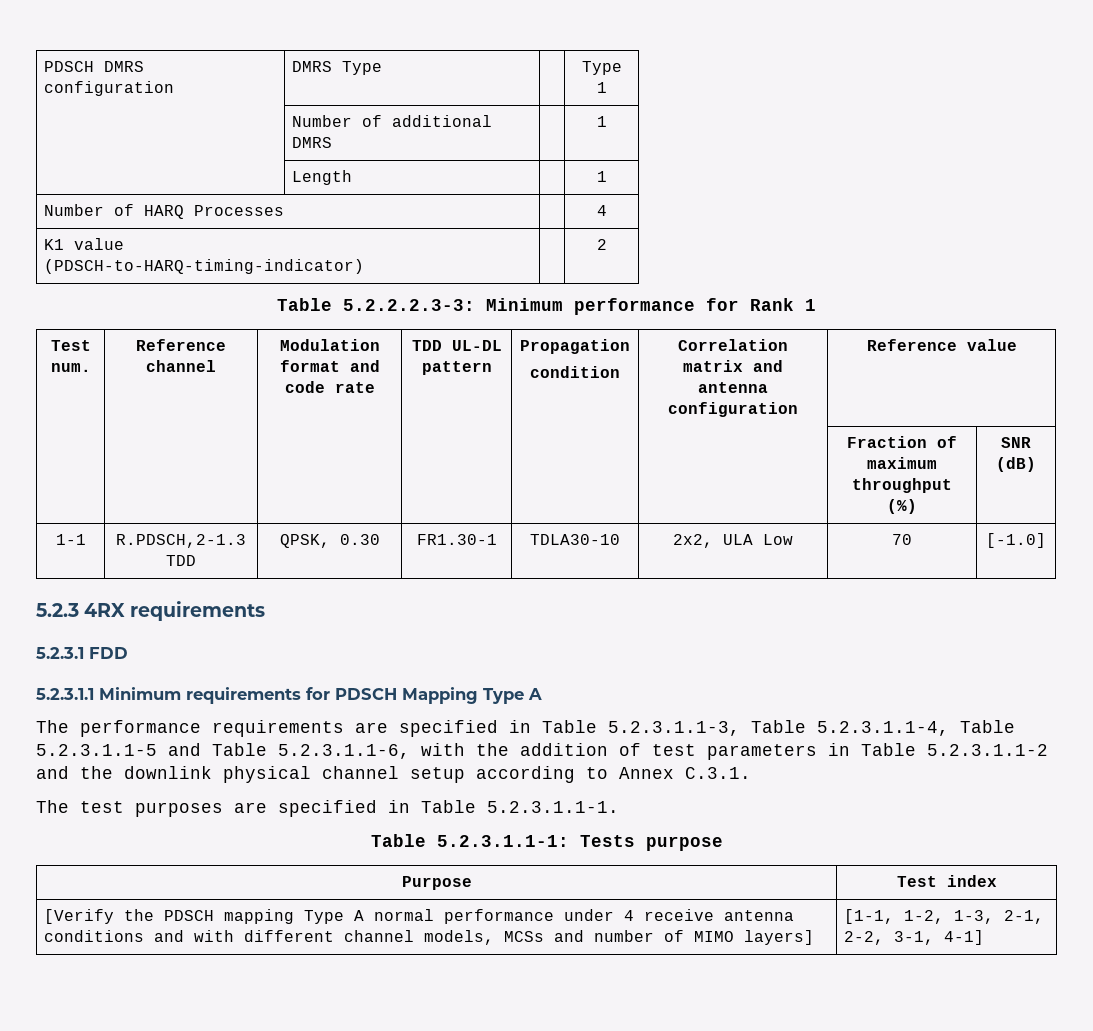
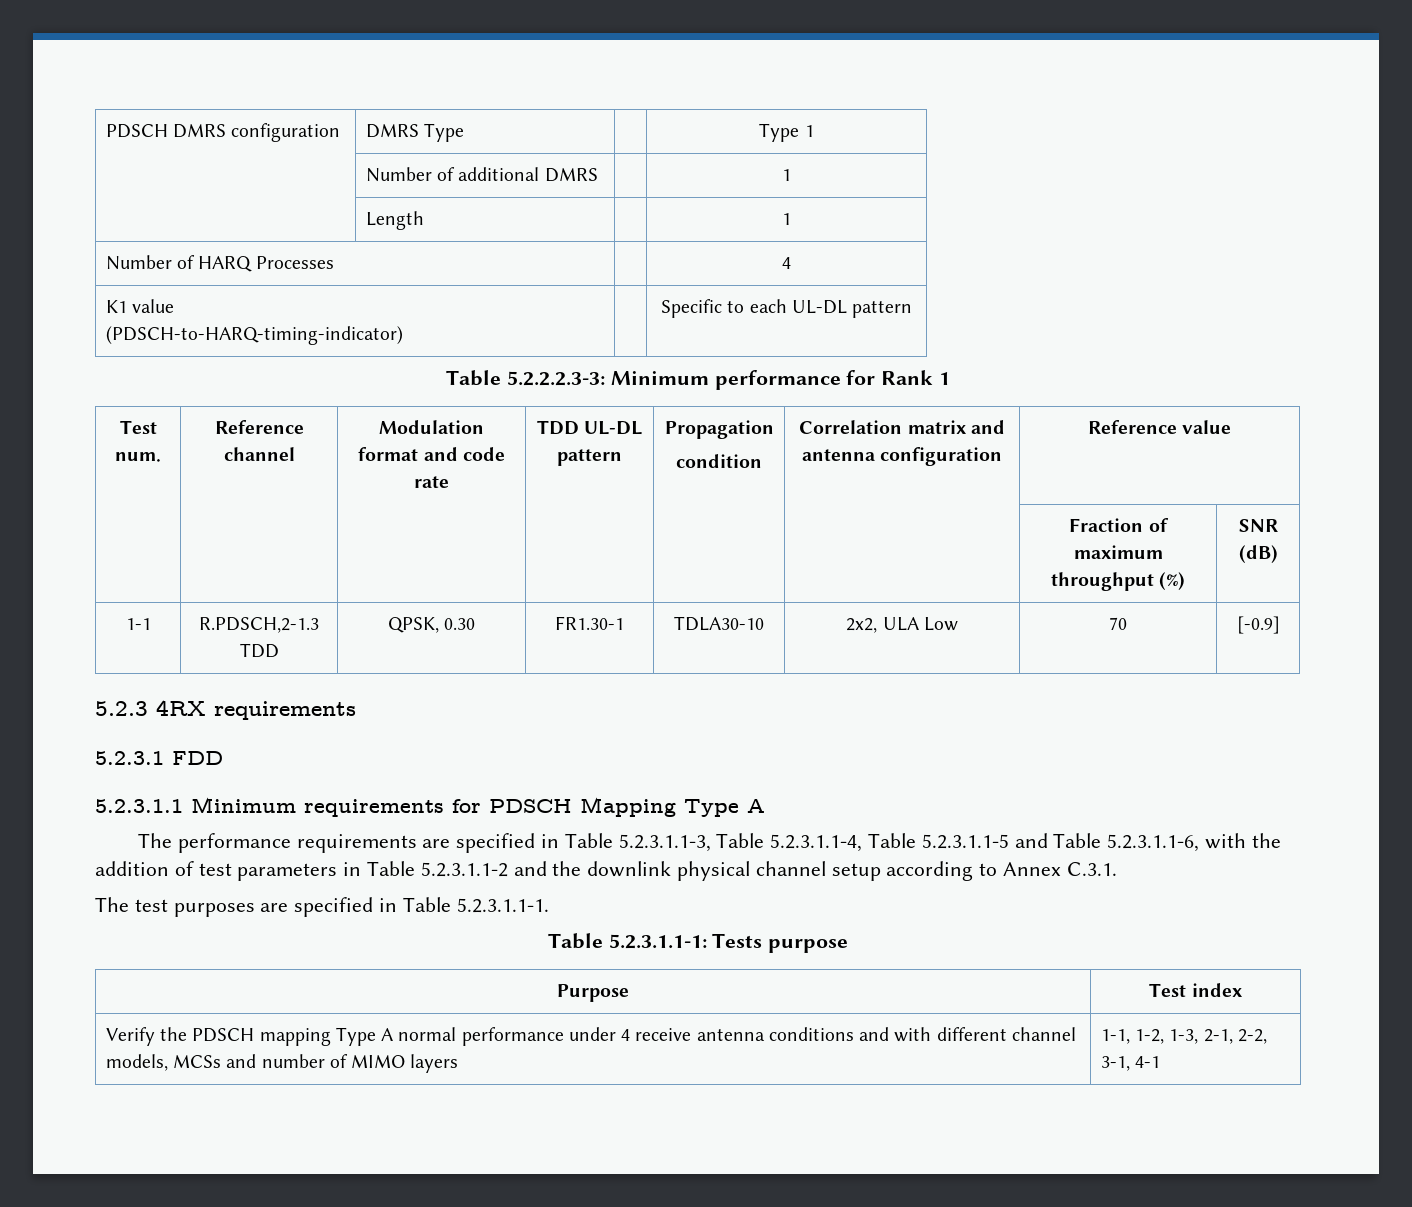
  K1 value
- (PDSCH-to-HARQ-timing-indicator) | | 2
+ (PDSCH-to-HARQ-timing-indicator) | | Specific to each UL-DL pattern
- 1-1 | R.PDSCH,2-1.3 TDD | QPSK, 0.30 | FR1.30-1 | TDLA30-10 | 2x2, ULA Low | 70 | [-1.0]
+ 1-1 | R.PDSCH,2-1.3 TDD | QPSK, 0.30 | FR1.30-1 | TDLA30-10 | 2x2, ULA Low | 70 | [-0.9]
- [Verify the PDSCH mapping Type A normal performance under 4 receive antenna conditions and with different channel models, MCSs and number of MIMO layers] | [1-1, 1-2, 1-3, 2-1, 2-2, 3-1, 4-1]
+ Verify the PDSCH mapping Type A normal performance under 4 receive antenna conditions and with different channel models, MCSs and number of MIMO layers | 1-1, 1-2, 1-3, 2-1, 2-2, 3-1, 4-1

